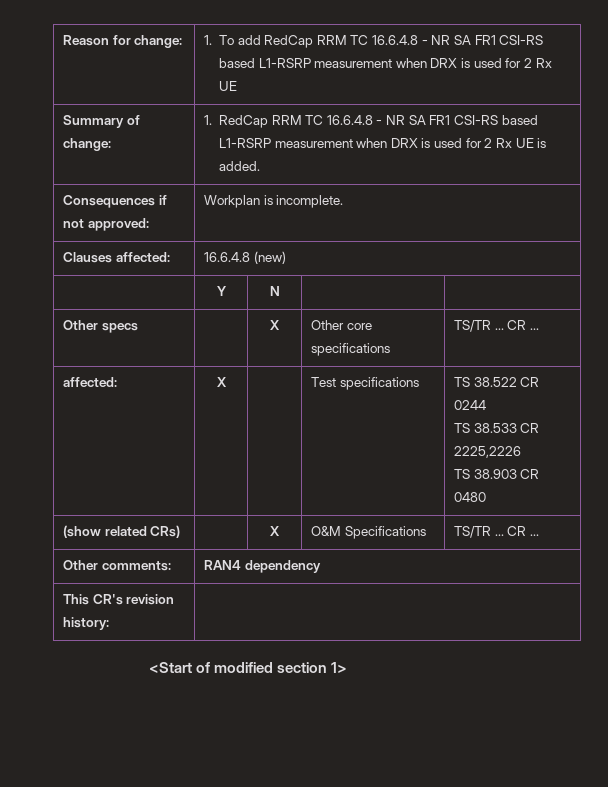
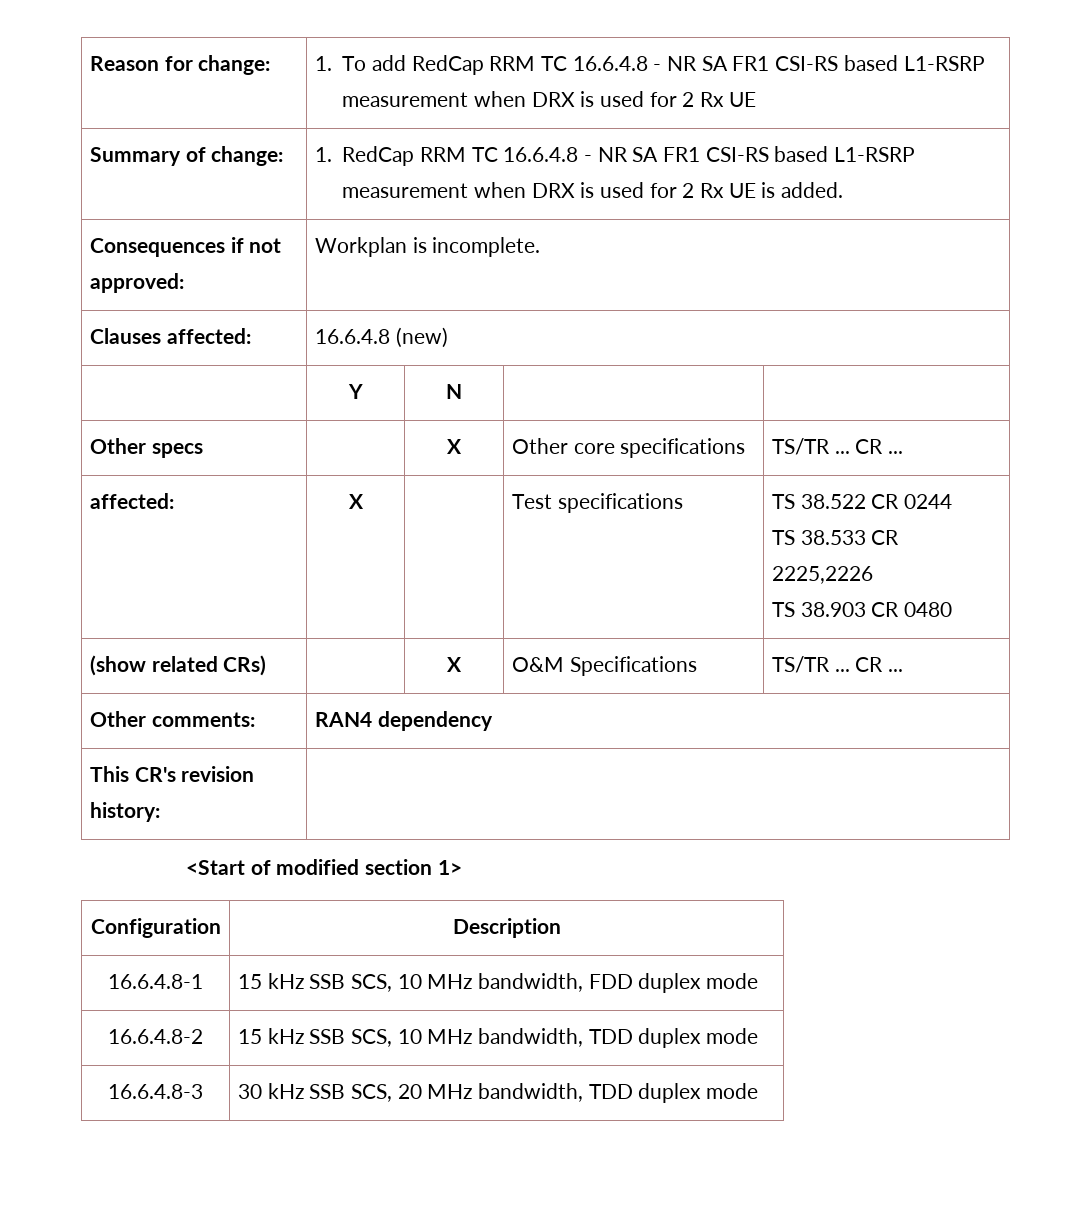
+ Configuration | Description
+ 16.6.4.8-1 | 15 kHz SSB SCS, 10 MHz bandwidth, FDD duplex mode
+ 16.6.4.8-2 | 15 kHz SSB SCS, 10 MHz bandwidth, TDD duplex mode
+ 16.6.4.8-3 | 30 kHz SSB SCS, 20 MHz bandwidth, TDD duplex mode

